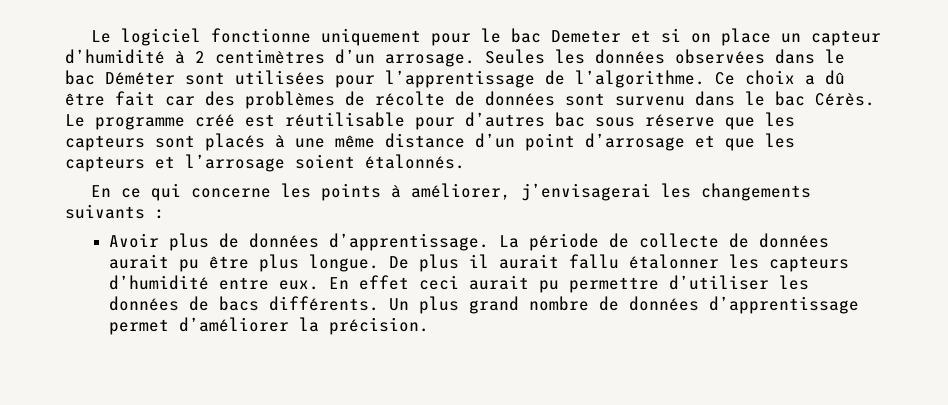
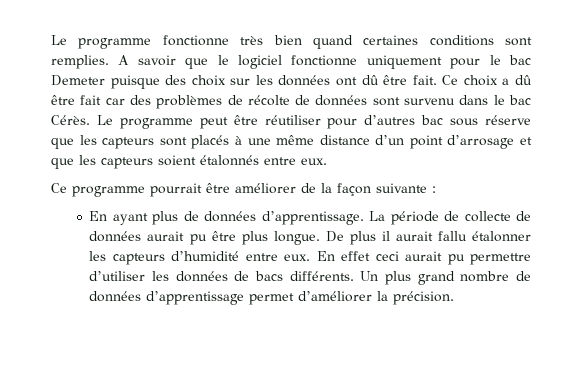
- Le logiciel fonctionne uniquement pour le bac Demeter et si on place un capteur d’humidité à 2 centimètres d’un arrosage. Seules les données observées dans le bac Déméter sont utilisées pour l’apprentissage de l’algorithme.
+ Le programme fonctionne très bien quand certaines conditions sont remplies. A savoir que le logiciel fonctionne uniquement pour le bac Demeter puisque des choix sur les données ont dû être fait.
- Le programme créé est réutilisable pour d’autres bac sous réserve que les capteurs sont placés à une même distance d’un point d’arrosage et que les capteurs et l’arrosage soient étalonnés.
- En ce qui concerne les points à améliorer, j’envisagerai les changements suivants :
- Avoir plus de données d’apprentissage.
+ Le programme peut être réutiliser pour d’autres bac sous réserve que les capteurs sont placés à une même distance d’un point d’arrosage et que les capteurs soient étalonnés entre eux.
+ Ce programme pourrait être améliorer de la façon suivante :
+ En ayant plus de données d’apprentissage.

